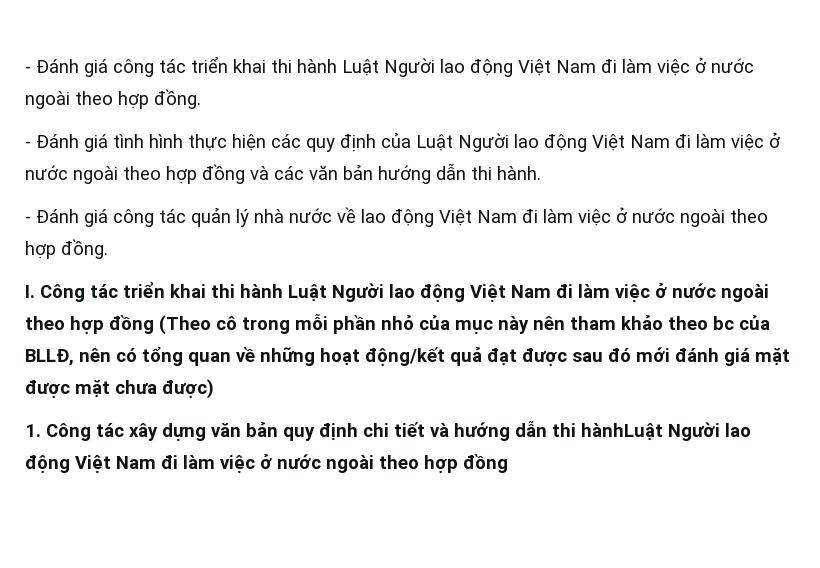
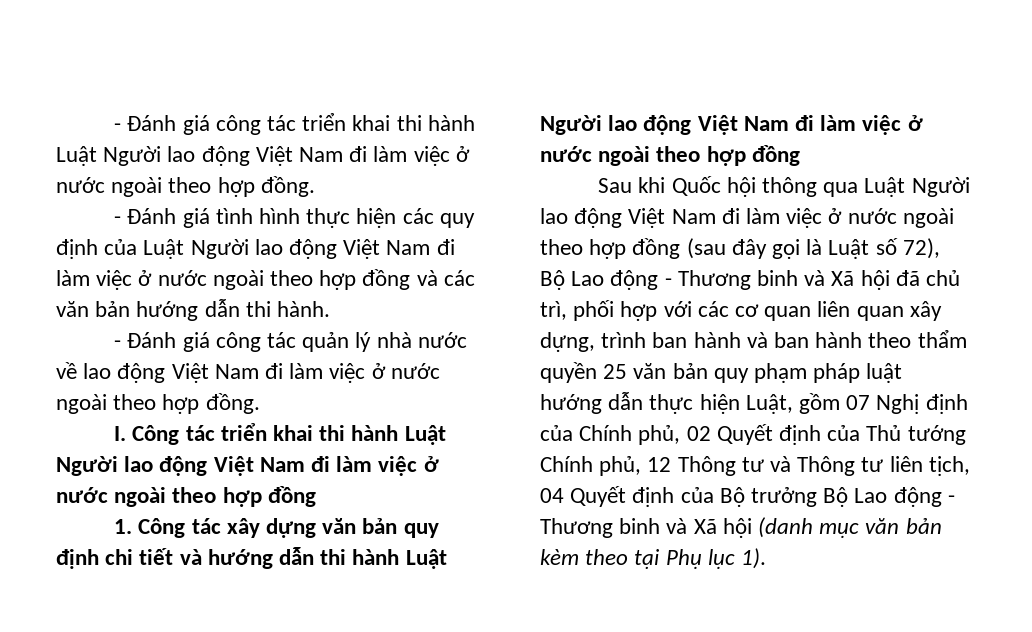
- I. Công tác triển khai thi hành Luật Người lao động Việt Nam đi làm việc ở nước ngoài theo hợp đồng (Theo cô trong mỗi phần nhỏ của mục này nên tham khảo theo bc của BLLĐ, nên có tổng quan về những hoạt động/kết quả đạt được sau đó mới đánh giá mặt được mặt chưa được)
+ I. Công tác triển khai thi hành Luật Người lao động Việt Nam đi làm việc ở nước ngoài theo hợp đồng
- 1. Công tác xây dựng văn bản quy định chi tiết và hướng dẫn thi hànhLuật Người lao động Việt Nam đi làm việc ở nước ngoài theo hợp đồng
+ 1. Công tác xây dựng văn bản quy định chi tiết và hướng dẫn thi hành Luật Người lao động Việt Nam đi làm việc ở nước ngoài theo hợp đồng
+ Sau khi Quốc hội thông qua Luật Người lao động Việt Nam đi làm việc ở nước ngoài theo hợp đồng (sau đây gọi là Luật số 72), Bộ Lao động - Thương binh và Xã hội đã chủ trì, phối hợp với các cơ quan liên quan xây dựng, trình ban hành và ban hành theo thẩm quyền 25 văn bản quy phạm pháp luật hướng dẫn thực hiện Luật, gồm 07 Nghị định của Chính phủ, 02 Quyết định của Thủ tướng Chính phủ, 12 Thông tư và Thông tư liên tịch, 04 Quyết định của Bộ trưởng Bộ Lao động - Thương binh và Xã hội (danh mục văn bản kèm theo tại Phụ lục 1).

